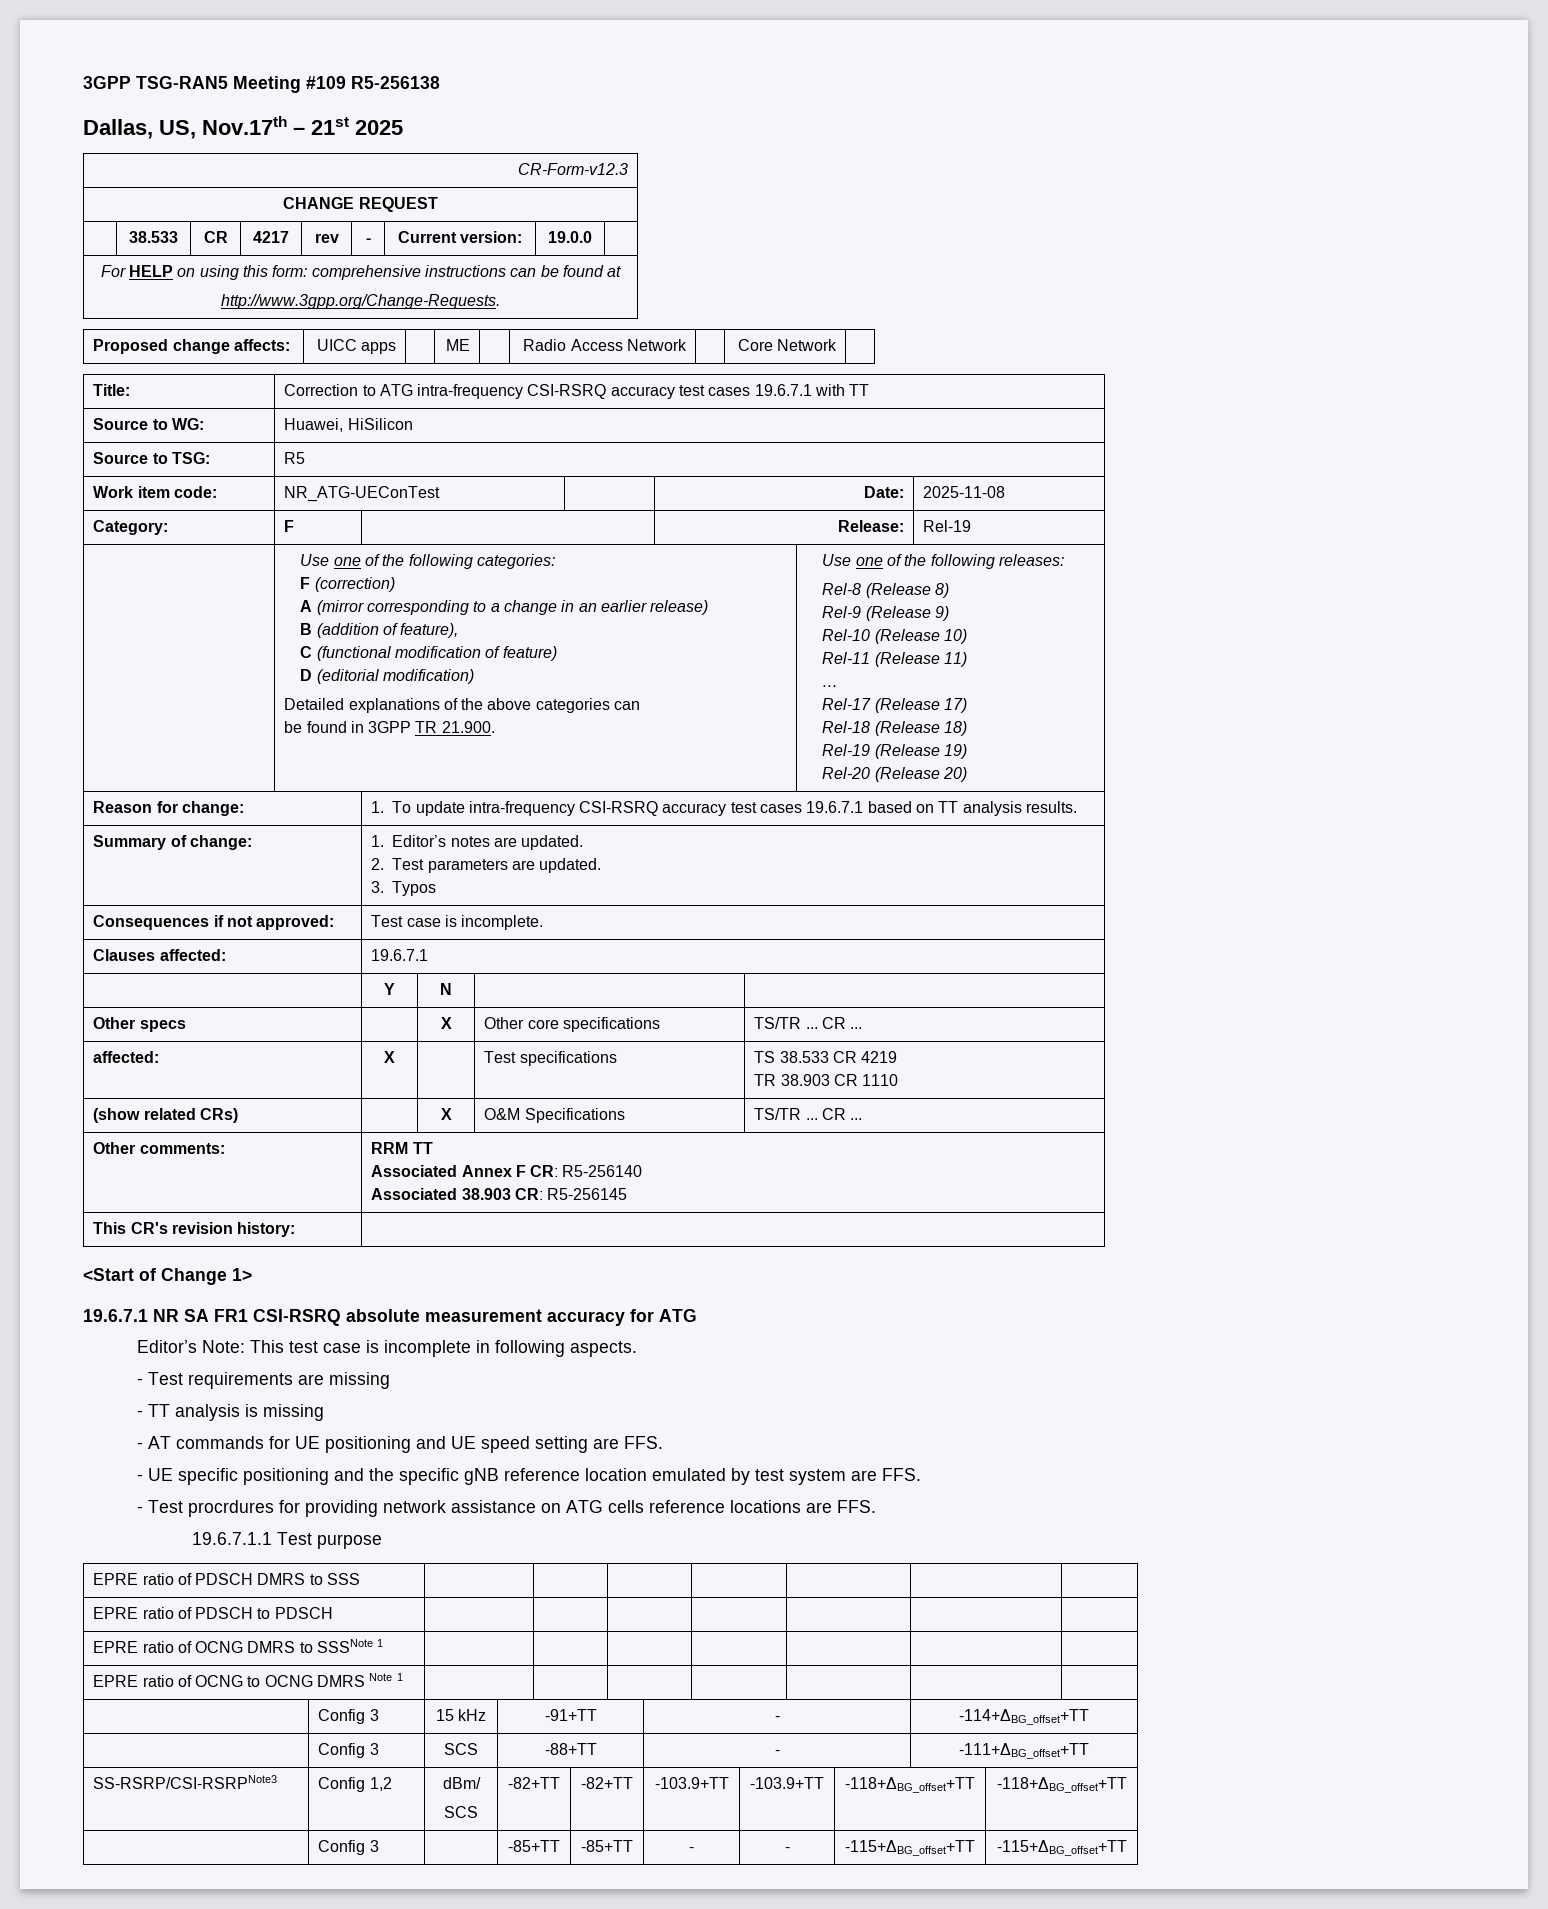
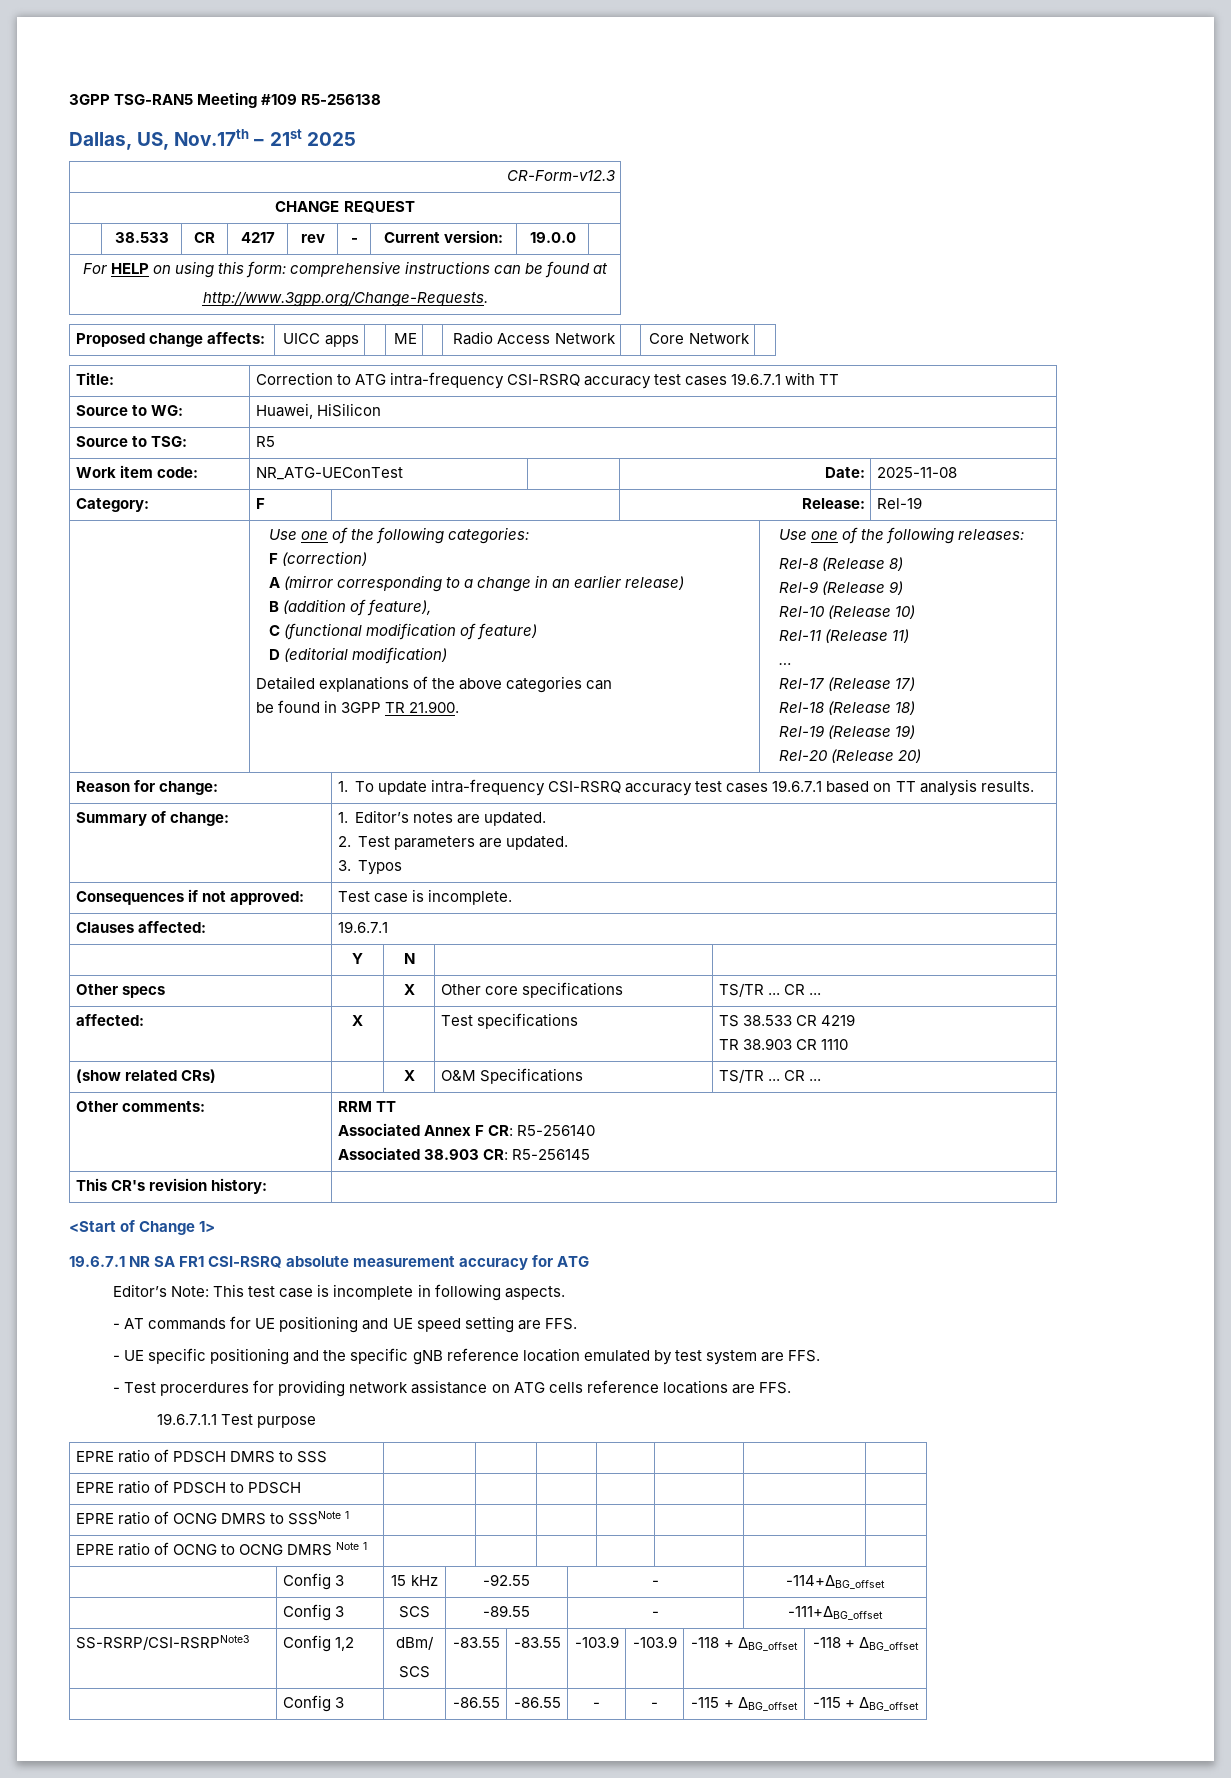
- - Test requirements are missing
- - TT analysis is missing
- - Test procrdures for providing network assistance on ATG cells reference locations are FFS.
+ - Test procerdures for providing network assistance on ATG cells reference locations are FFS.
- | Config 3 | 15 kHz | -91+TT | - | -114+ΔBG_offset+TT
+ | Config 3 | 15 kHz | -92.55 | - | -114+ΔBG_offset
- | Config 3 | SCS | -88+TT | - | -111+ΔBG_offset+TT
+ | Config 3 | SCS | -89.55 | - | -111+ΔBG_offset
  SS-RSRP/CSI-RSRPNote3 | Config 1,2 | dBm/
- SCS | -82+TT | -82+TT | -103.9+TT | -103.9+TT | -118+ΔBG_offset+TT | -118+ΔBG_offset+TT
+ SCS | -83.55 | -83.55 | -103.9 | -103.9 | -118 + ΔBG_offset | -118 + ΔBG_offset
- | Config 3 | | -85+TT | -85+TT | - | - | -115+ΔBG_offset+TT | -115+ΔBG_offset+TT
+ | Config 3 | | -86.55 | -86.55 | - | - | -115 + ΔBG_offset | -115 + ΔBG_offset

